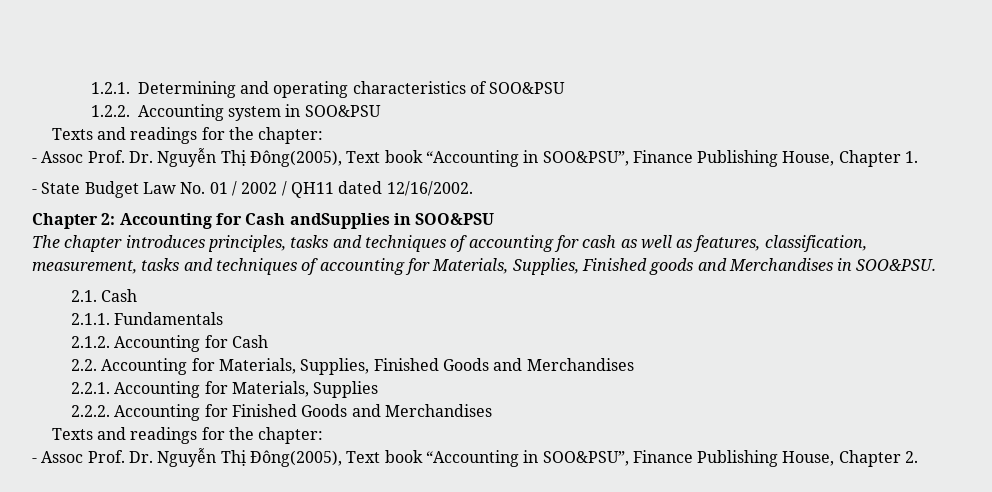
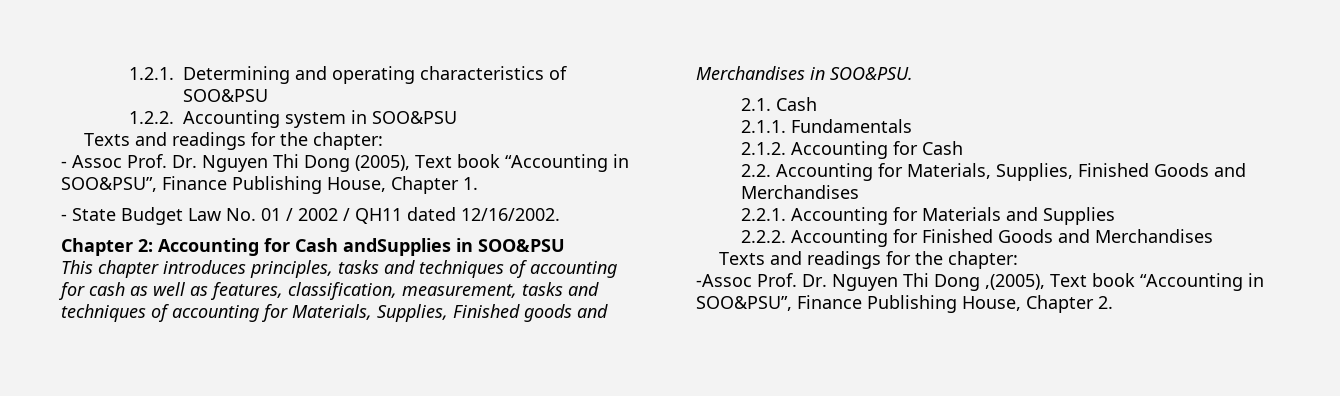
- - Assoc Prof. Dr. Nguyễn Thị Đông(2005), Text book “Accounting in SOO&PSU”, Finance Publishing House, Chapter 1.
+ - Assoc Prof. Dr. Nguyen Thi Dong (2005), Text book “Accounting in SOO&PSU”, Finance Publishing House, Chapter 1.
- The chapter introduces principles, tasks and techniques of accounting for cash as well as features, classification, measurement, tasks and techniques of accounting for Materials, Supplies, Finished goods and Merchandises in SOO&PSU.
+ This chapter introduces principles, tasks and techniques of accounting for cash as well as features, classification, measurement, tasks and techniques of accounting for Materials, Supplies, Finished goods and Merchandises in SOO&PSU.
- 2.2.1. Accounting for Materials, Supplies
+ 2.2.1. Accounting for Materials and Supplies
- - Assoc Prof. Dr. Nguyễn Thị Đông(2005), Text book “Accounting in SOO&PSU”, Finance Publishing House, Chapter 2.
+ -Assoc Prof. Dr. Nguyen Thi Dong ,(2005), Text book “Accounting in SOO&PSU”, Finance Publishing House, Chapter 2.

